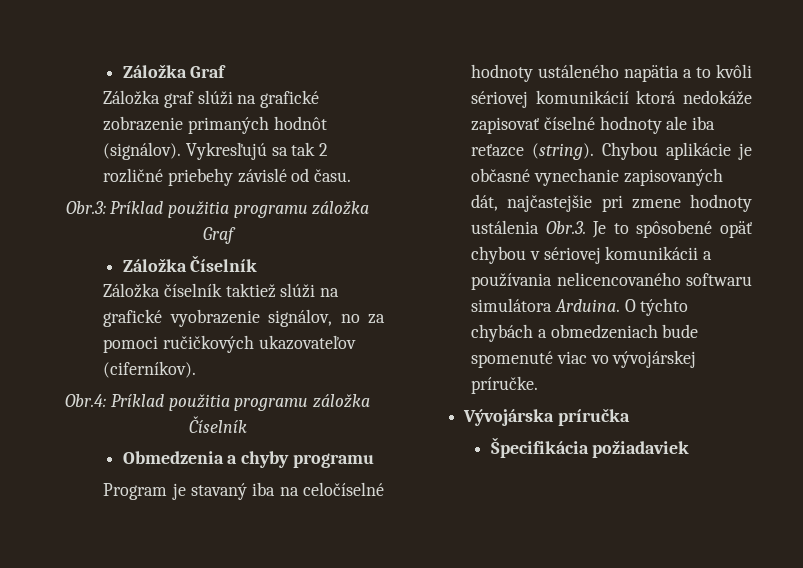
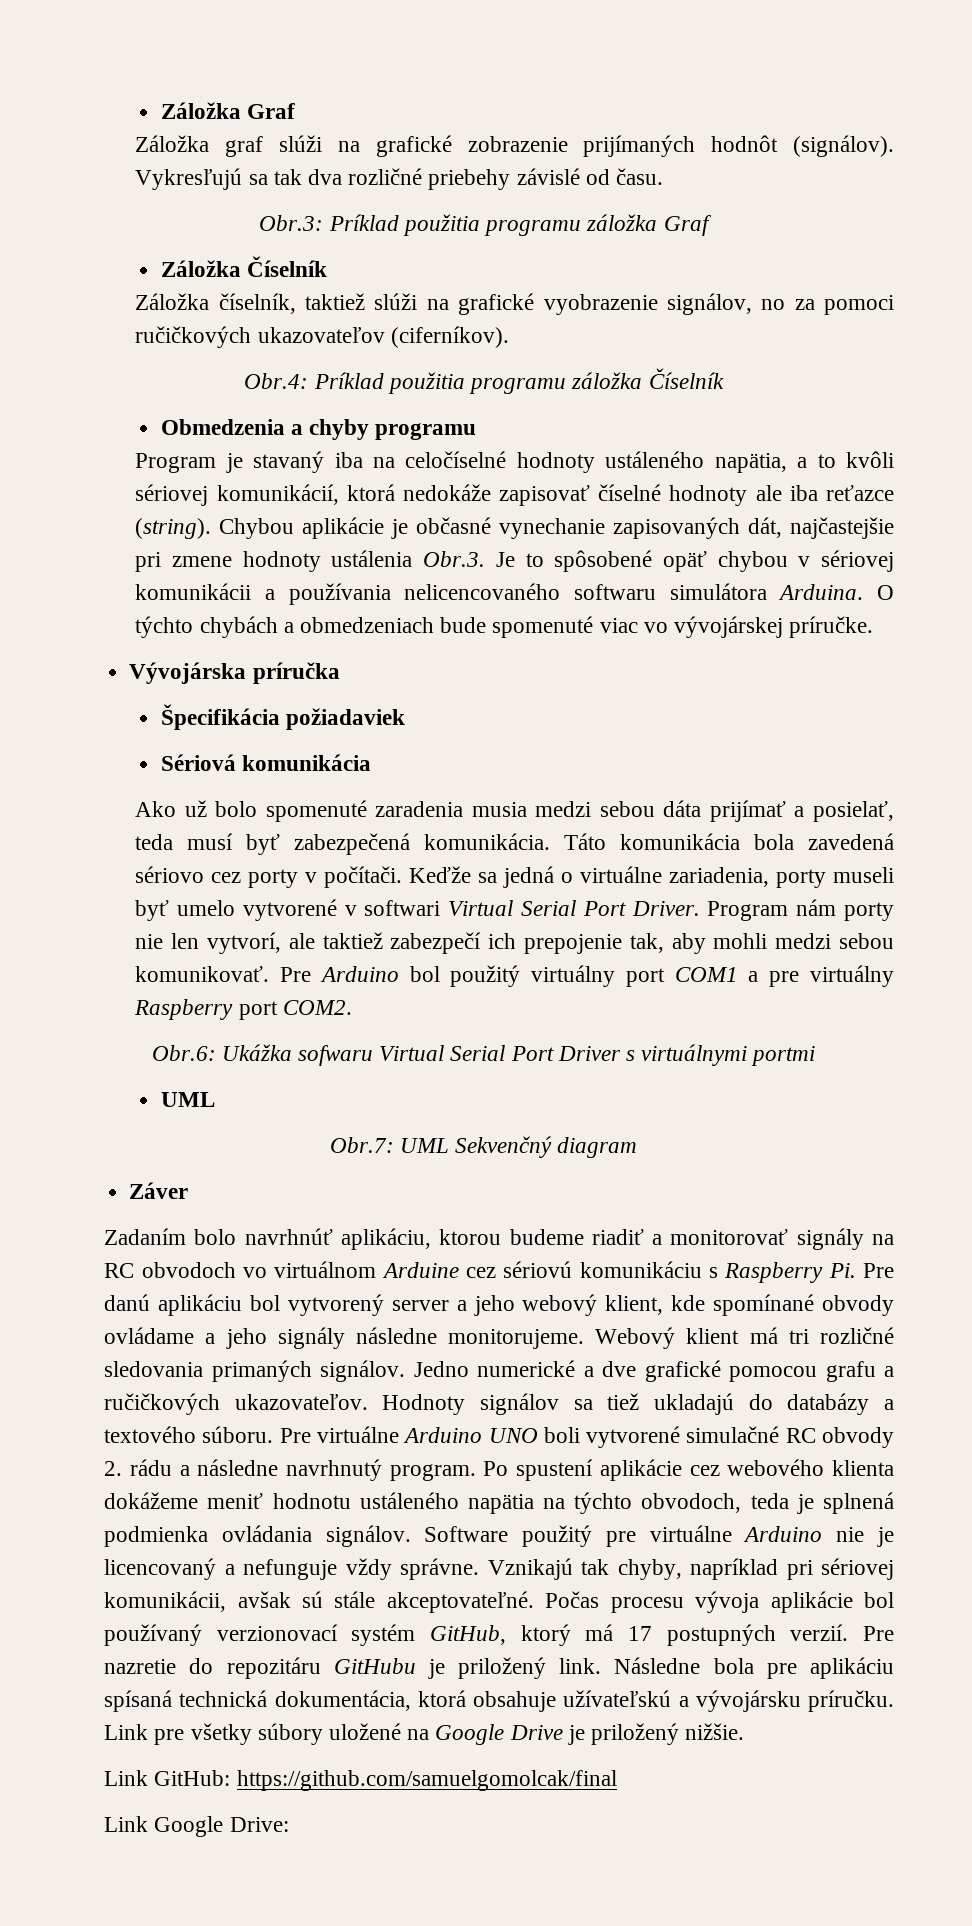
- Záložka graf slúži na grafické zobrazenie primaných hodnôt (signálov).
+ Záložka graf slúži na grafické zobrazenie prijímaných hodnôt (signálov).
- Vykresľujú sa tak 2 rozličné priebehy závislé od času.
+ Vykresľujú sa tak dva rozličné priebehy závislé od času.
- Záložka číselník taktiež slúži na grafické vyobrazenie signálov, no za pomoci ručičkových ukazovateľov (ciferníkov).
+ Záložka číselník, taktiež slúži na grafické vyobrazenie signálov, no za pomoci ručičkových ukazovateľov (ciferníkov).
- Program je stavaný iba na celočíselné hodnoty ustáleného napätia a to kvôli sériovej komunikácií ktorá nedokáže zapisovať číselné hodnoty ale iba reťazce (string).
+ Program je stavaný iba na celočíselné hodnoty ustáleného napätia, a to kvôli sériovej komunikácií, ktorá nedokáže zapisovať číselné hodnoty ale iba reťazce (string).
+ Sériová komunikácia
+ Ako už bolo spomenuté zaradenia musia medzi sebou dáta prijímať a posielať, teda musí byť zabezpečená komunikácia. Táto komunikácia bola zavedená sériovo cez porty v počítači. Keďže sa jedná o virtuálne zariadenia, porty museli byť umelo vytvorené v softwari Virtual Serial Port Driver. Program nám porty nie len vytvorí, ale taktiež zabezpečí ich prepojenie tak, aby mohli medzi sebou komunikovať. Pre Arduino bol použitý virtuálny port COM1 a pre virtuálny Raspberry port COM2.
+ Obr.6: Ukážka sofwaru Virtual Serial Port Driver s virtuálnymi portmi
+ UML
+ Obr.7: UML Sekvenčný diagram
+ Záver
+ Zadaním bolo navrhnúť aplikáciu, ktorou budeme riadiť a monitorovať signály na RC obvodoch vo virtuálnom Arduine cez sériovú komunikáciu s Raspberry Pi. Pre danú aplikáciu bol vytvorený server a jeho webový klient, kde spomínané obvody ovládame a jeho signály následne monitorujeme. Webový klient má tri rozličné sledovania primaných signálov. Jedno numerické a dve grafické pomocou grafu a ručičkových ukazovateľov. Hodnoty signálov sa tiež ukladajú do databázy a textového súboru. Pre virtuálne Arduino UNO boli vytvorené simulačné RC obvody 2. rádu a následne navrhnutý program. Po spustení aplikácie cez webového klienta dokážeme meniť hodnotu ustáleného napätia na týchto obvodoch, teda je splnená podmienka ovládania signálov. Software použitý pre virtuálne Arduino nie je licencovaný a nefunguje vždy správne. Vznikajú tak chyby, napríklad pri sériovej komunikácii, avšak sú stále akceptovateľné. Počas procesu vývoja aplikácie bol používaný verzionovací systém GitHub, ktorý má 17 postupných verzií. Pre nazretie do repozitáru GitHubu je priložený link. Následne bola pre aplikáciu spísaná technická dokumentácia, ktorá obsahuje užívateľskú a vývojársku príručku. Link pre všetky súbory uložené na Google Drive je priložený nižšie.
+ Link GitHub: https://github.com/samuelgomolcak/final
+ Link Google Drive:

